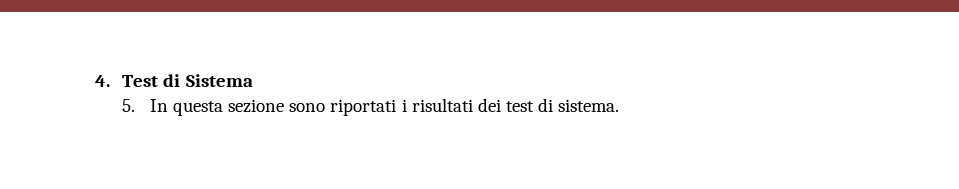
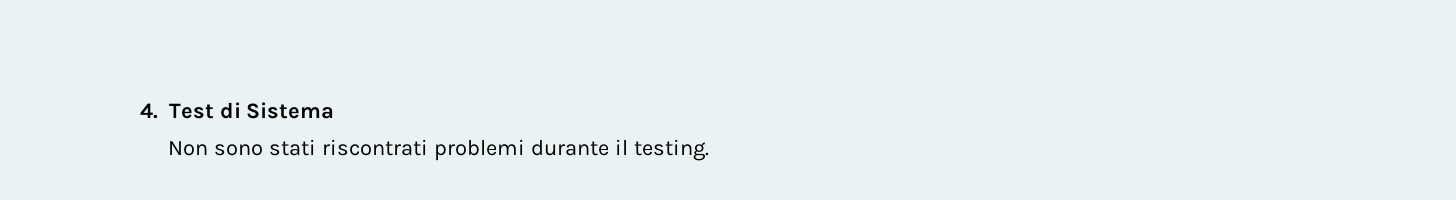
- 5. In questa sezione sono riportati i risultati dei test di sistema.
+ Non sono stati riscontrati problemi durante il testing.

